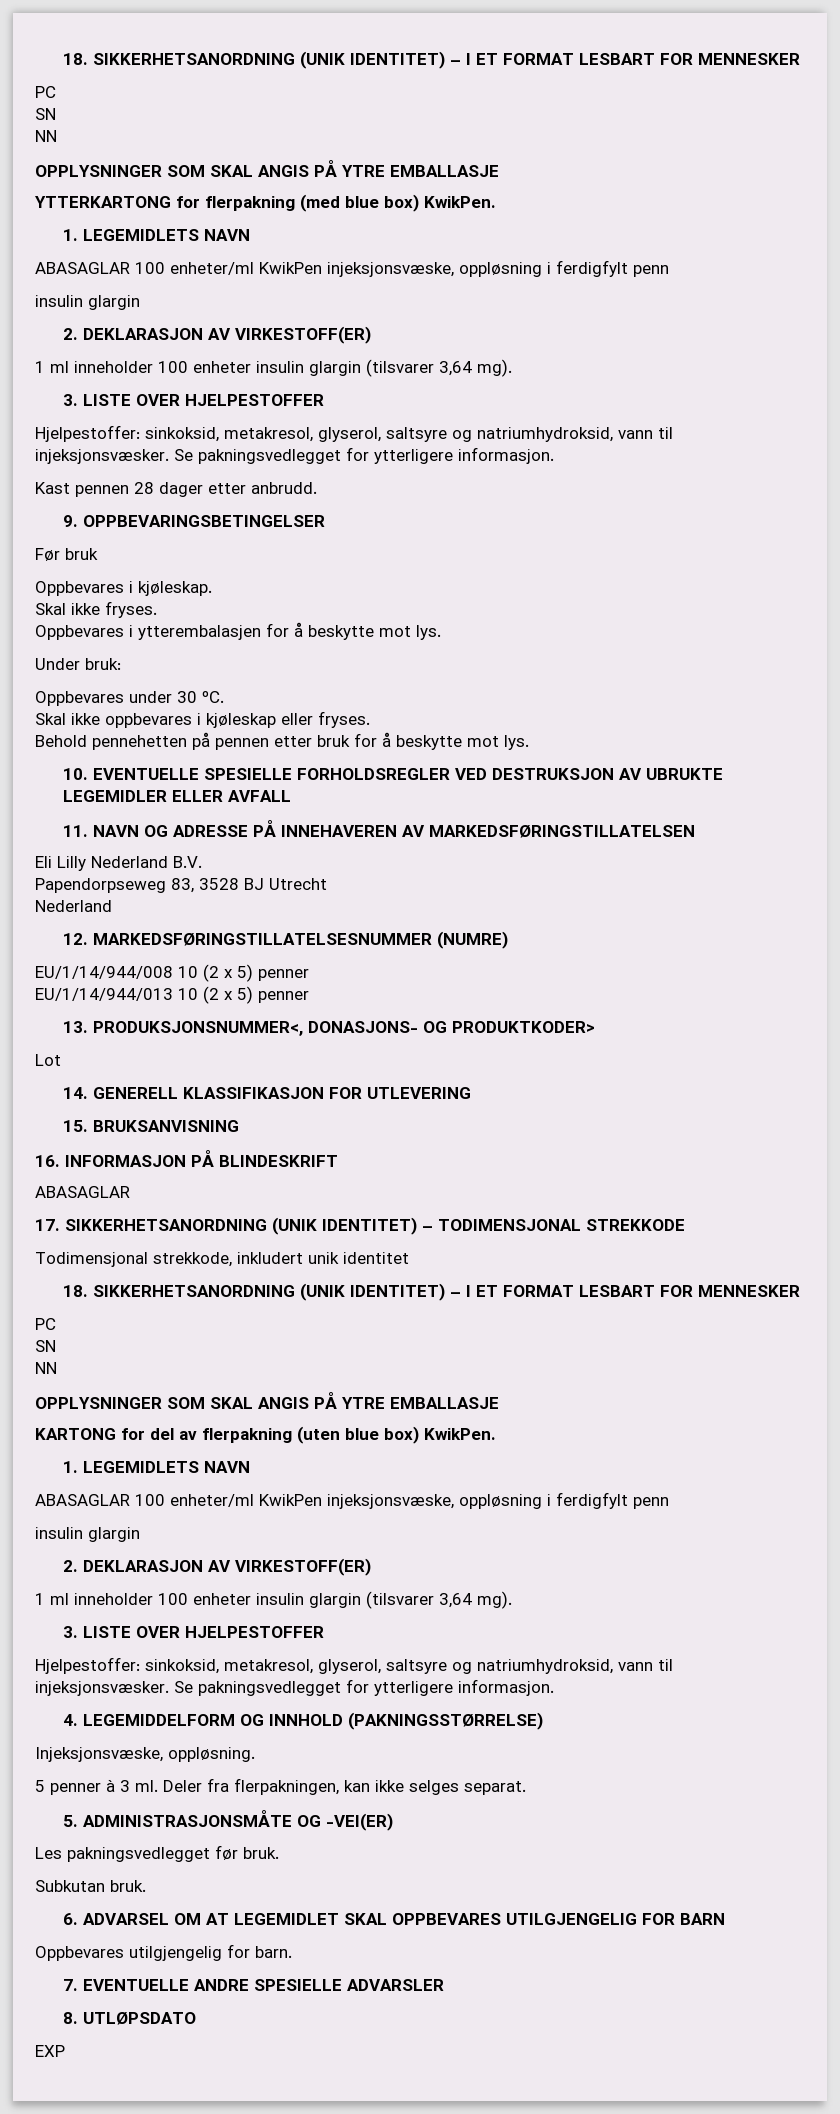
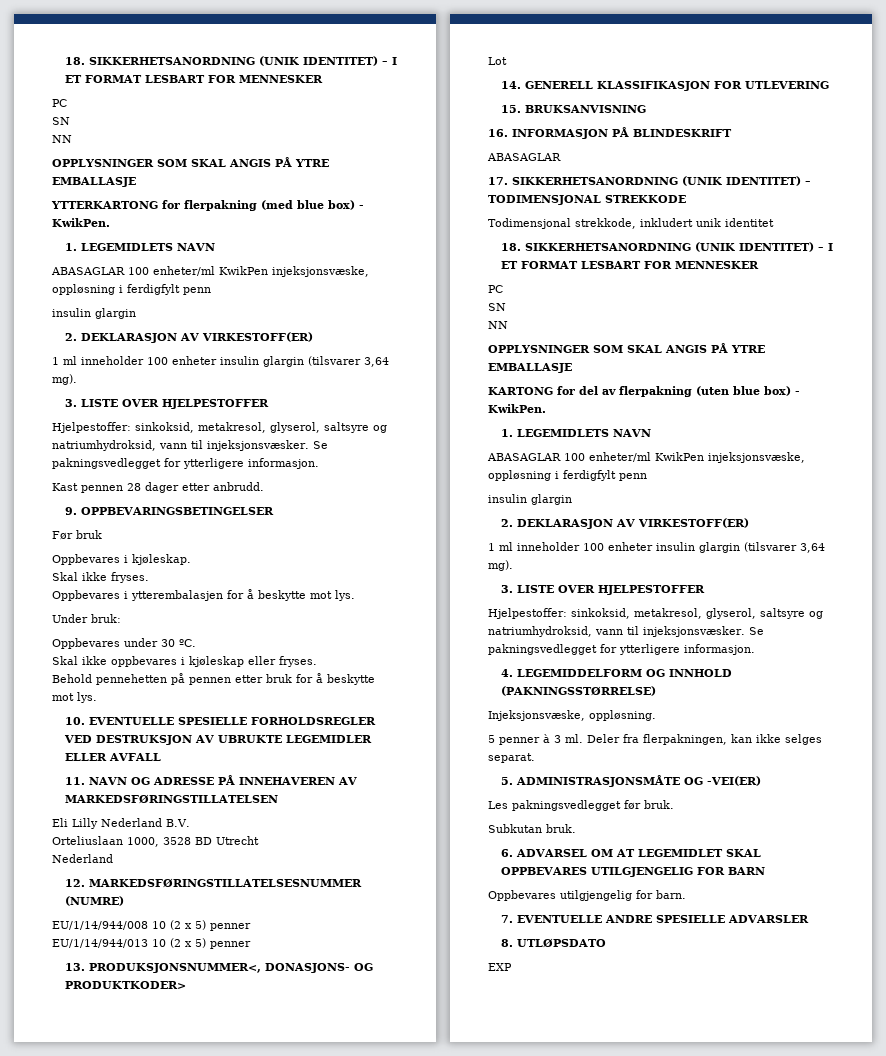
- YTTERKARTONG for flerpakning (med blue box) KwikPen.
+ YTTERKARTONG for flerpakning (med blue box) - KwikPen.
- Papendorpseweg 83, 3528 BJ Utrecht
+ Orteliuslaan 1000, 3528 BD Utrecht
- KARTONG for del av flerpakning (uten blue box) KwikPen.
+ KARTONG for del av flerpakning (uten blue box) - KwikPen.

